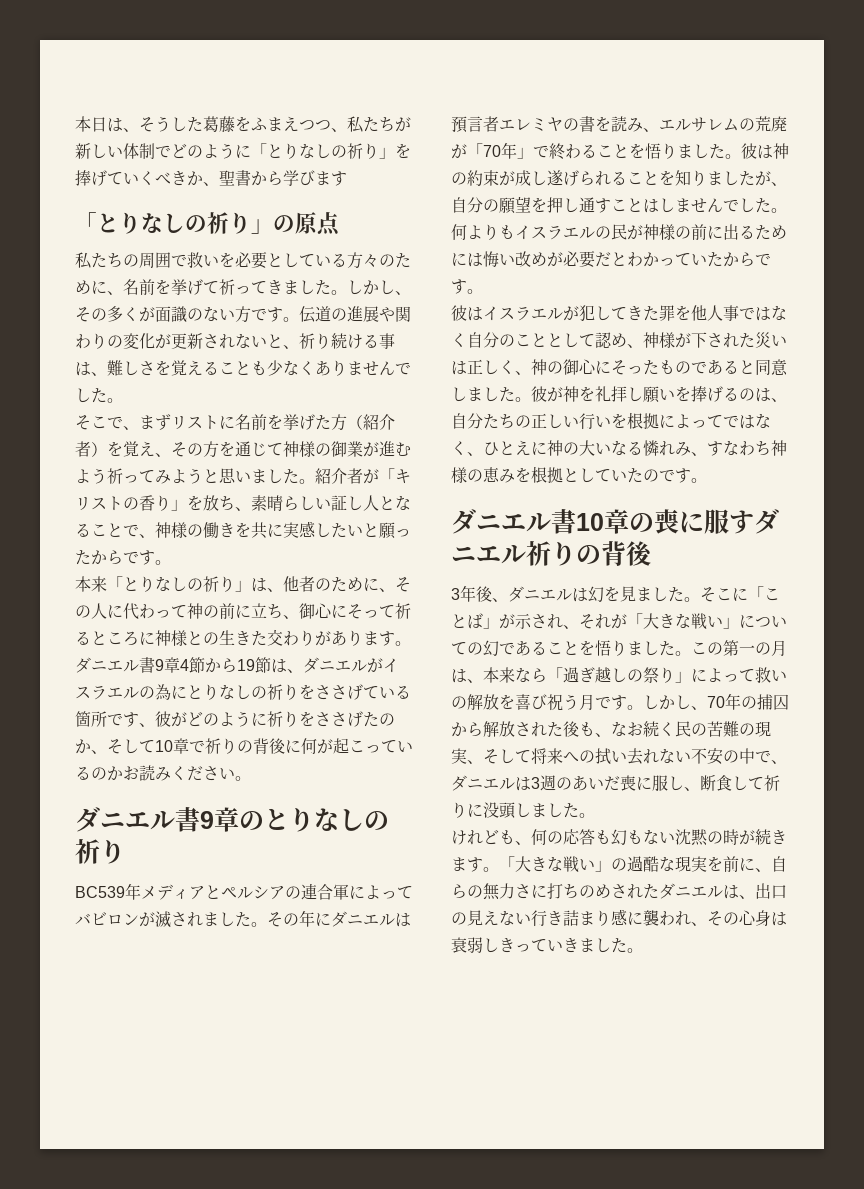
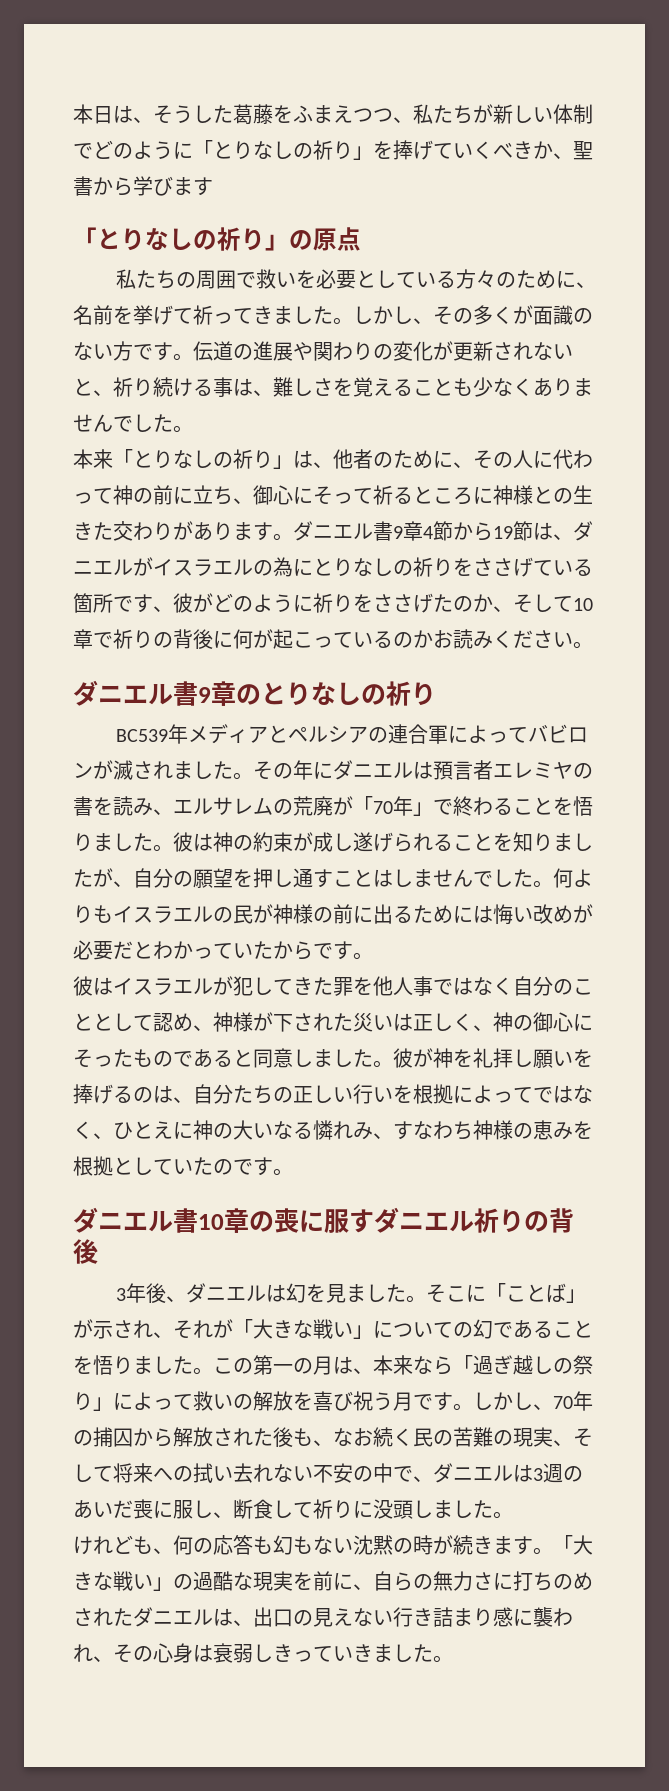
- そこで、まずリストに名前を挙げた方（紹介者）を覚え、その方を通じて神様の御業が進むよう祈ってみようと思いました。紹介者が「キリストの香り」を放ち、素晴らしい証し人となることで、神様の働きを共に実感したいと願ったからです。

